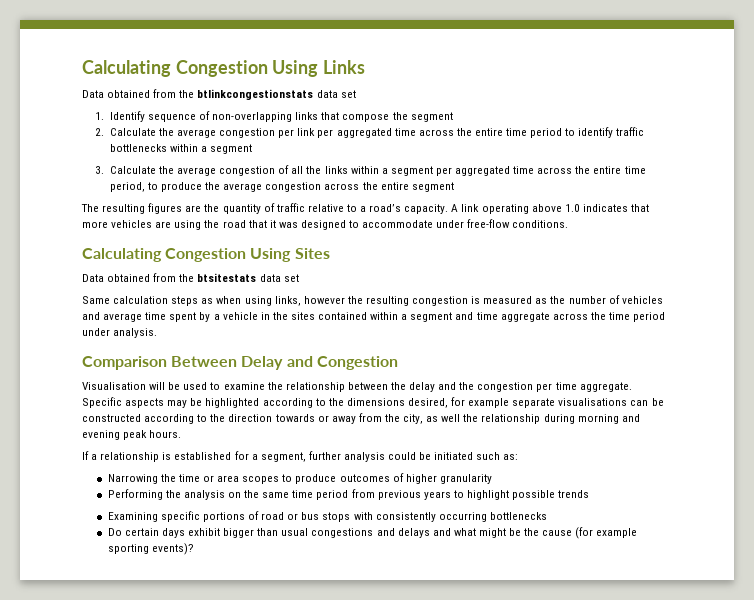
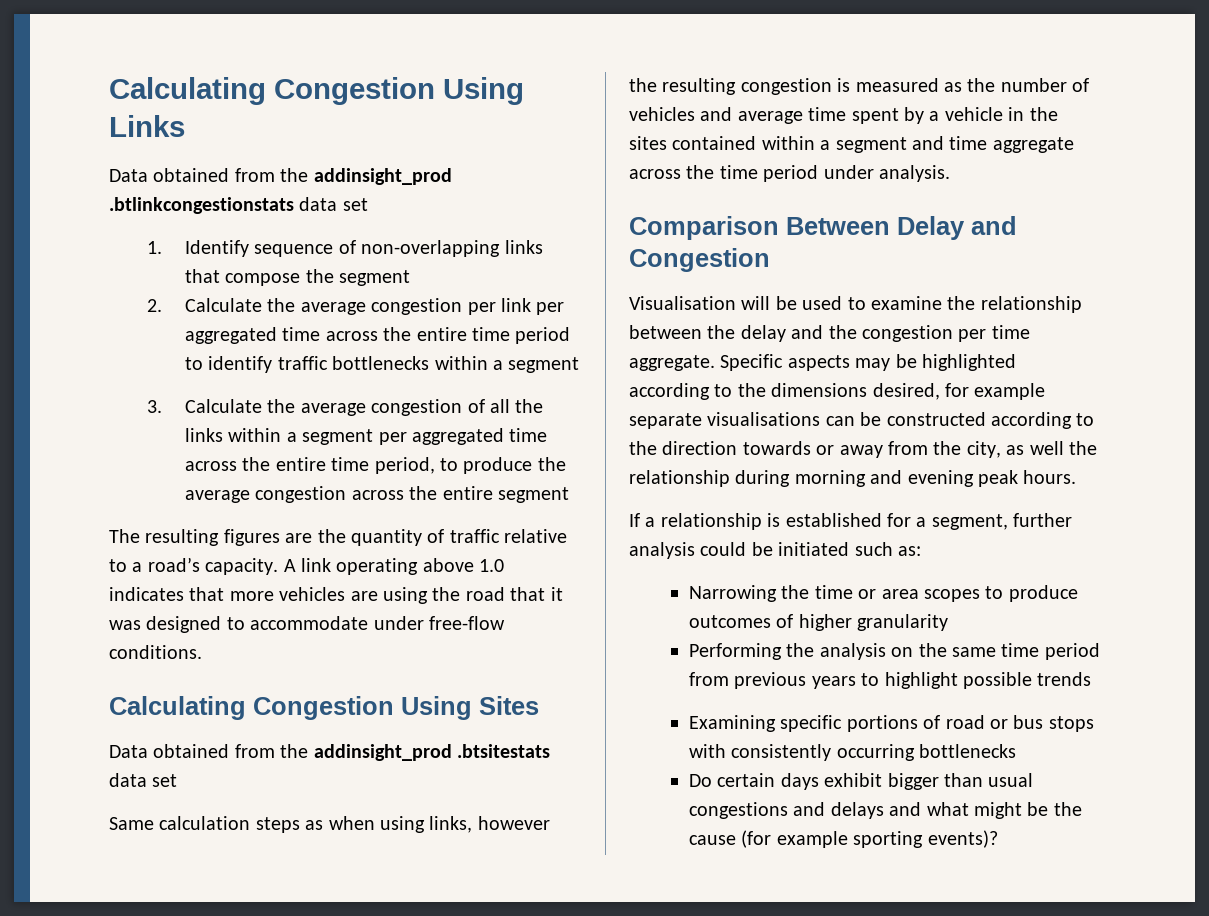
- Data obtained from the btlinkcongestionstats data set
+ Data obtained from the addinsight_prod .btlinkcongestionstats data set
- Data obtained from the btsitestats data set
+ Data obtained from the addinsight_prod .btsitestats data set

